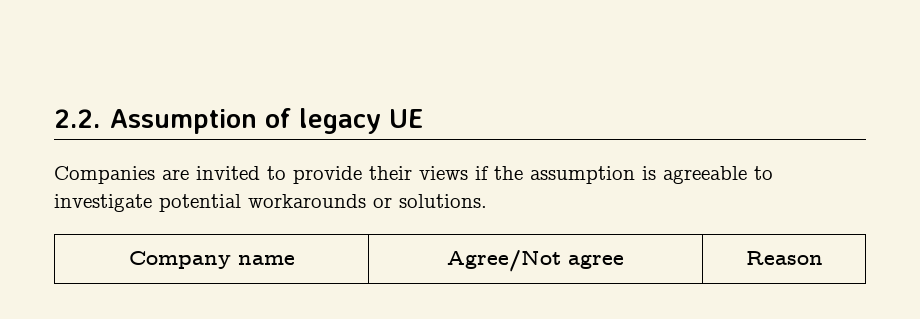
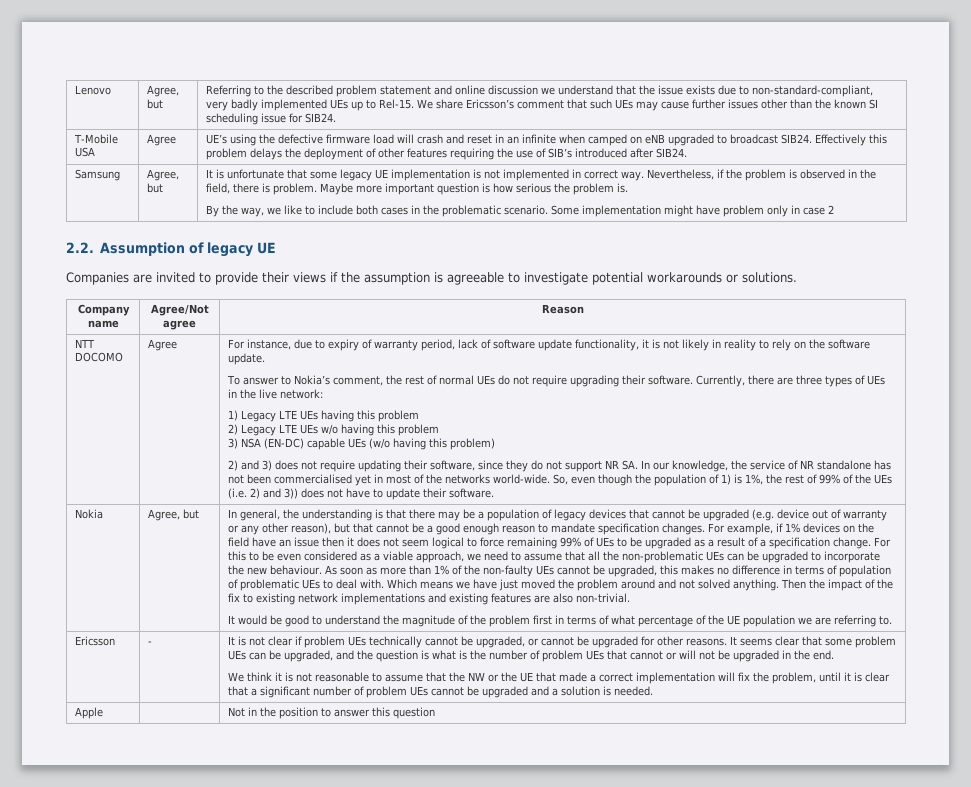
+ Lenovo | Agree, but | Referring to the described problem statement and online discussion we understand that the issue exists due to non-standard-compliant, very badly implemented UEs up to Rel-15. We share Ericsson’s comment that such UEs may cause further issues other than the known SI scheduling issue for SIB24.
+ T-Mobile USA | Agree | UE’s using the defective firmware load will crash and reset in an infinite when camped on eNB upgraded to broadcast SIB24. Effectively this problem delays the deployment of other features requiring the use of SIB’s introduced after SIB24.
+ Samsung | Agree, but | It is unfortunate that some legacy UE implementation is not implemented in correct way. Nevertheless, if the problem is observed in the field, there is problem. Maybe more important question is how serious the problem is.
+ By the way, we like to include both cases in the problematic scenario. Some implementation might have problem only in case 2
+ NTT DOCOMO | Agree | For instance, due to expiry of warranty period, lack of software update functionality, it is not likely in reality to rely on the software update.
+ To answer to Nokia’s comment, the rest of normal UEs do not require upgrading their software. Currently, there are three types of UEs in the live network:
+ 1) Legacy LTE UEs having this problem
+ 2) Legacy LTE UEs w/o having this problem
+ 3) NSA (EN-DC) capable UEs (w/o having this problem)
+ 2) and 3) does not require updating their software, since they do not support NR SA. In our knowledge, the service of NR standalone has not been commercialised yet in most of the networks world-wide. So, even though the population of 1) is 1%, the rest of 99% of the UEs (i.e. 2) and 3)) does not have to update their software.
+ Nokia | Agree, but | In general, the understanding is that there may be a population of legacy devices that cannot be upgraded (e.g. device out of warranty or any other reason), but that cannot be a good enough reason to mandate specification changes. For example, if 1% devices on the field have an issue then it does not seem logical to force remaining 99% of UEs to be upgraded as a result of a specification change. For this to be even considered as a viable approach, we need to assume that all the non-problematic UEs can be upgraded to incorporate the new behaviour. As soon as more than 1% of the non-faulty UEs cannot be upgraded, this makes no difference in terms of population of problematic UEs to deal with. Which means we have just moved the problem around and not solved anything. Then the impact of the fix to existing network implementations and existing features are also non-trivial.
+ It would be good to understand the magnitude of the problem first in terms of what percentage of the UE population we are referring to.
+ Ericsson | - | It is not clear if problem UEs technically cannot be upgraded, or cannot be upgraded for other reasons. It seems clear that some problem UEs can be upgraded, and the question is what is the number of problem UEs that cannot or will not be upgraded in the end.
+ We think it is not reasonable to assume that the NW or the UE that made a correct implementation will fix the problem, until it is clear that a significant number of problem UEs cannot be upgraded and a solution is needed.
+ Apple | | Not in the position to answer this question

